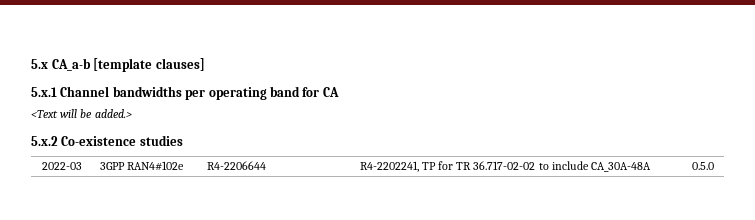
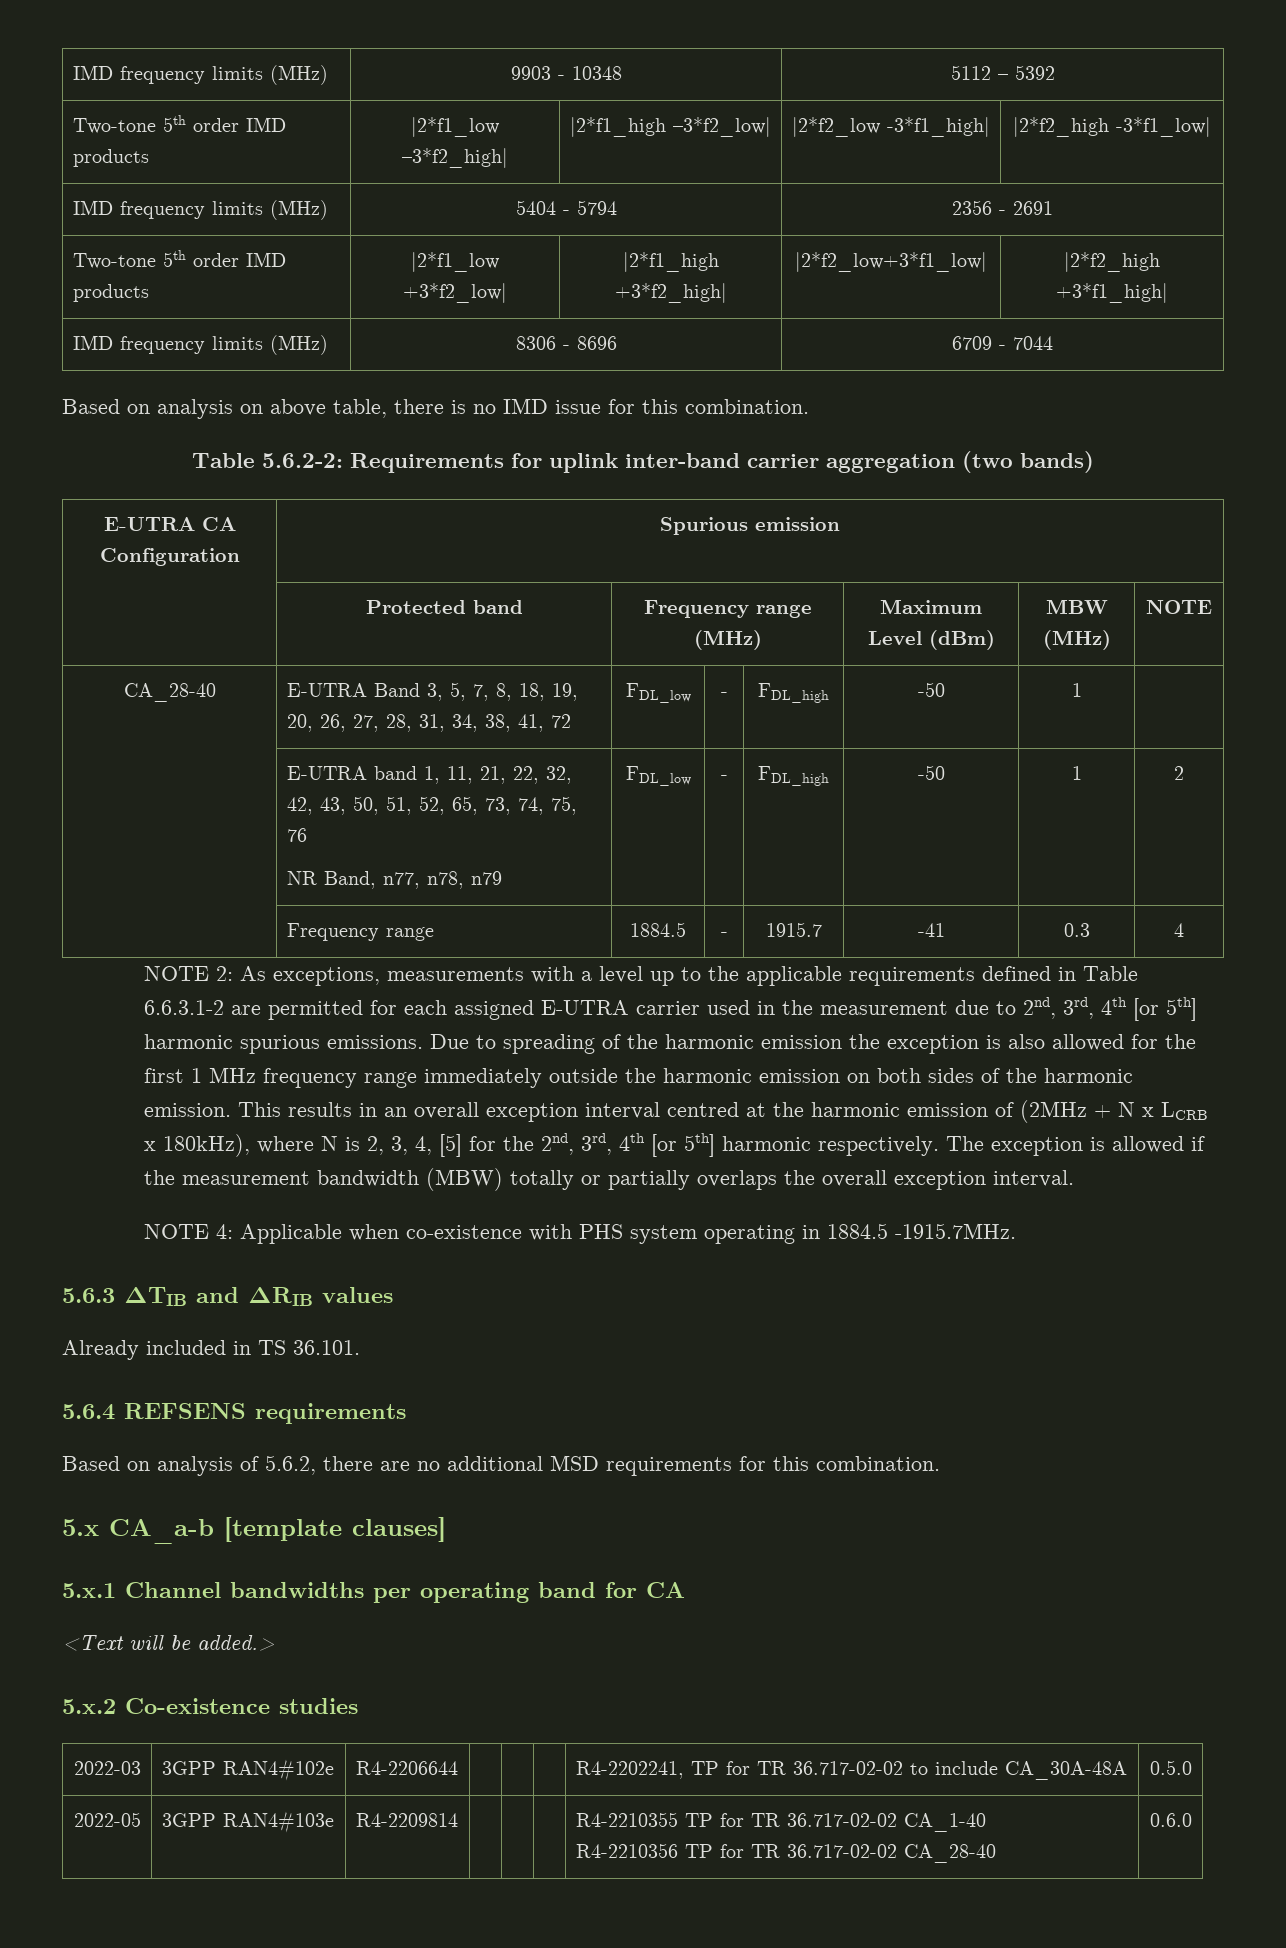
+ IMD frequency limits (MHz) | 9903 - 10348 | 5112 – 5392
+ Two-tone 5th order IMD products | |2*f1_low –3*f2_high| | |2*f1_high –3*f2_low| | |2*f2_low -3*f1_high| | |2*f2_high -3*f1_low|
+ IMD frequency limits (MHz) | 5404 - 5794 | 2356 - 2691
+ Two-tone 5th order IMD products | |2*f1_low +3*f2_low| | |2*f1_high +3*f2_high| | |2*f2_low+3*f1_low| | |2*f2_high +3*f1_high|
+ IMD frequency limits (MHz) | 8306 - 8696 | 6709 - 7044
+ Based on analysis on above table, there is no IMD issue for this combination.
+ Table 5.6.2-2: Requirements for uplink inter-band carrier aggregation (two bands)
+ E-UTRA CA Configuration | Spurious emission
+ | Protected band | Frequency range (MHz) | Maximum Level (dBm) | MBW (MHz) | NOTE
+ CA_28-40 | E-UTRA Band 3, 5, 7, 8, 18, 19, 20, 26, 27, 28, 31, 34, 38, 41, 72 | FDL_low | - | FDL_high | -50 | 1 |
+ | E-UTRA band 1, 11, 21, 22, 32, 42, 43, 50, 51, 52, 65, 73, 74, 75, 76
+ NR Band, n77, n78, n79 | FDL_low | - | FDL_high | -50 | 1 | 2
+ | Frequency range | 1884.5 | - | 1915.7 | -41 | 0.3 | 4
+ NOTE 2: As exceptions, measurements with a level up to the applicable requirements defined in Table 6.6.3.1-2 are permitted for each assigned E-UTRA carrier used in the measurement due to 2nd, 3rd, 4th [or 5th] harmonic spurious emissions. Due to spreading of the harmonic emission the exception is also allowed for the first 1 MHz frequency range immediately outside the harmonic emission on both sides of the harmonic emission. This results in an overall exception interval centred at the harmonic emission of (2MHz + N x LCRB x 180kHz), where N is 2, 3, 4, [5] for the 2nd, 3rd, 4th [or 5th] harmonic respectively. The exception is allowed if the measurement bandwidth (MBW) totally or partially overlaps the overall exception interval.
+ NOTE 4: Applicable when co-existence with PHS system operating in 1884.5 -1915.7MHz.
+ 5.6.3 ∆TIB and ∆RIB values
+ Already included in TS 36.101.
+ 5.6.4 REFSENS requirements
+ Based on analysis of 5.6.2, there are no additional MSD requirements for this combination.
+ 2022-05 | 3GPP RAN4#103e | R4-2209814 | | | | R4-2210355 TP for TR 36.717-02-02 CA_1-40
+ R4-2210356 TP for TR 36.717-02-02 CA_28-40 | 0.6.0

